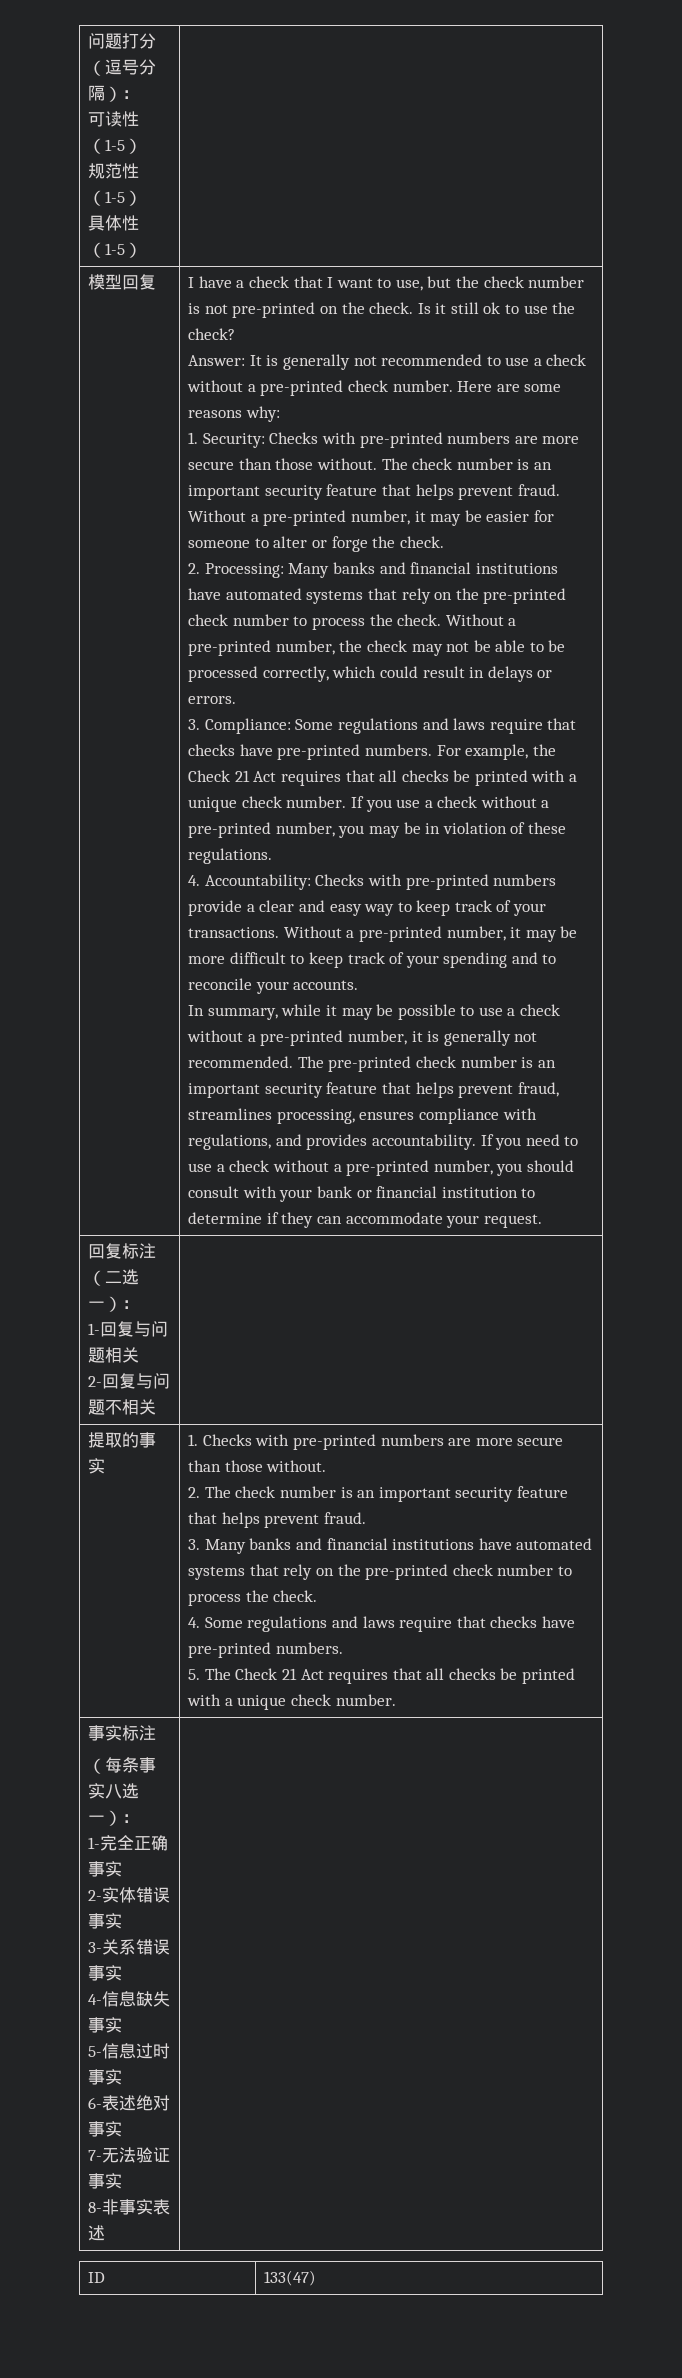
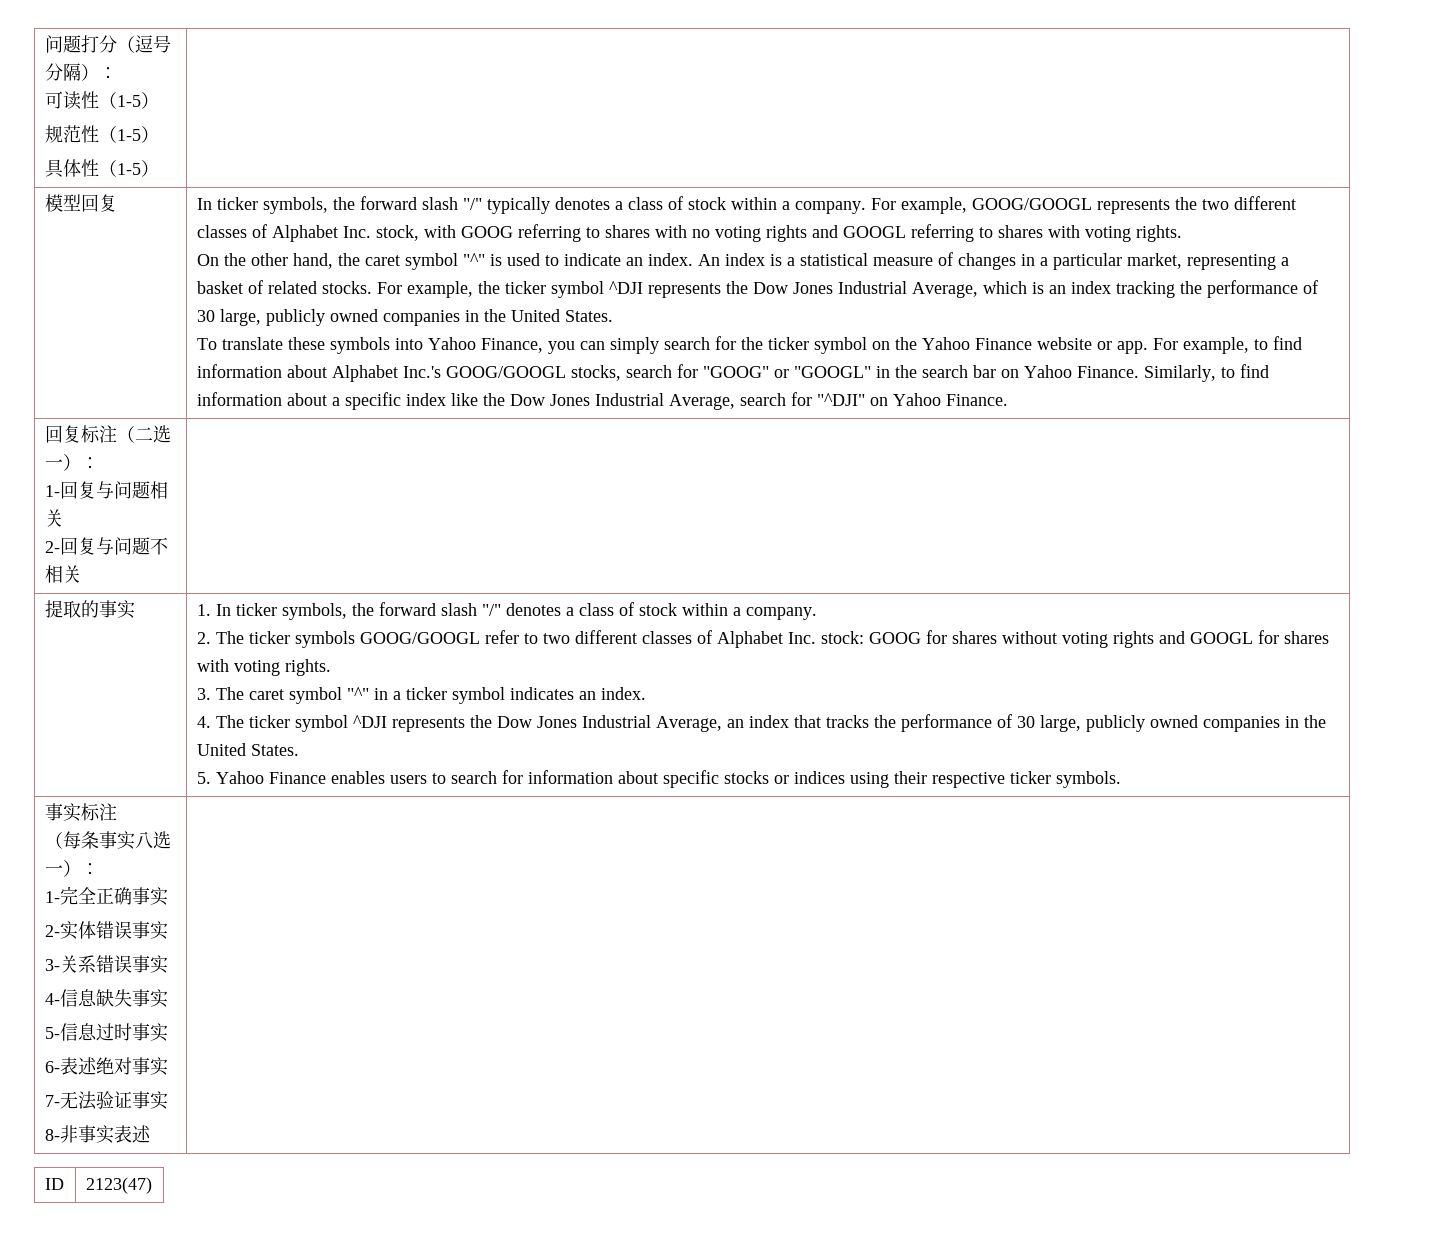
- I have a check that I want to use, but the check number is not pre-printed on the check. Is it still ok to use the check?
- Answer: It is generally not recommended to use a check without a pre-printed check number. Here are some reasons why:
- 1. Security: Checks with pre-printed numbers are more secure than those without. The check number is an important security feature that helps prevent fraud. Without a pre-printed number, it may be easier for someone to alter or forge the check.
- 2. Processing: Many banks and financial institutions have automated systems that rely on the pre-printed check number to process the check. Without a pre-printed number, the check may not be able to be processed correctly, which could result in delays or errors.
- 3. Compliance: Some regulations and laws require that checks have pre-printed numbers. For example, the Check 21 Act requires that all checks be printed with a unique check number. If you use a check without a pre-printed number, you may be in violation of these regulations.
- 4. Accountability: Checks with pre-printed numbers provide a clear and easy way to keep track of your transactions. Without a pre-printed number, it may be more difficult to keep track of your spending and to reconcile your accounts.
- In summary, while it may be possible to use a check without a pre-printed number, it is generally not recommended. The pre-printed check number is an important security feature that helps prevent fraud, streamlines processing, ensures compliance with regulations, and provides accountability. If you need to use a check without a pre-printed number, you should consult with your bank or financial institution to determine if they can accommodate your request.
+ In ticker symbols, the forward slash "/" typically denotes a class of stock within a company. For example, GOOG/GOOGL represents the two different classes of Alphabet Inc. stock, with GOOG referring to shares with no voting rights and GOOGL referring to shares with voting rights.
+ On the other hand, the caret symbol "^" is used to indicate an index. An index is a statistical measure of changes in a particular market, representing a basket of related stocks. For example, the ticker symbol ^DJI represents the Dow Jones Industrial Average, which is an index tracking the performance of 30 large, publicly owned companies in the United States.
+ To translate these symbols into Yahoo Finance, you can simply search for the ticker symbol on the Yahoo Finance website or app. For example, to find information about Alphabet Inc.'s GOOG/GOOGL stocks, search for "GOOG" or "GOOGL" in the search bar on Yahoo Finance. Similarly, to find information about a specific index like the Dow Jones Industrial Average, search for "^DJI" on Yahoo Finance.
- 1. Checks with pre-printed numbers are more secure than those without.
- 2. The check number is an important security feature that helps prevent fraud.
- 3. Many banks and financial institutions have automated systems that rely on the pre-printed check number to process the check.
- 4. Some regulations and laws require that checks have pre-printed numbers.
- 5. The Check 21 Act requires that all checks be printed with a unique check number.
+ 1. In ticker symbols, the forward slash "/" denotes a class of stock within a company.
+ 2. The ticker symbols GOOG/GOOGL refer to two different classes of Alphabet Inc. stock: GOOG for shares without voting rights and GOOGL for shares with voting rights.
+ 3. The caret symbol "^" in a ticker symbol indicates an index.
+ 4. The ticker symbol ^DJI represents the Dow Jones Industrial Average, an index that tracks the performance of 30 large, publicly owned companies in the United States.
+ 5. Yahoo Finance enables users to search for information about specific stocks or indices using their respective ticker symbols.
- ID | 133(47)
+ ID | 2123(47)

